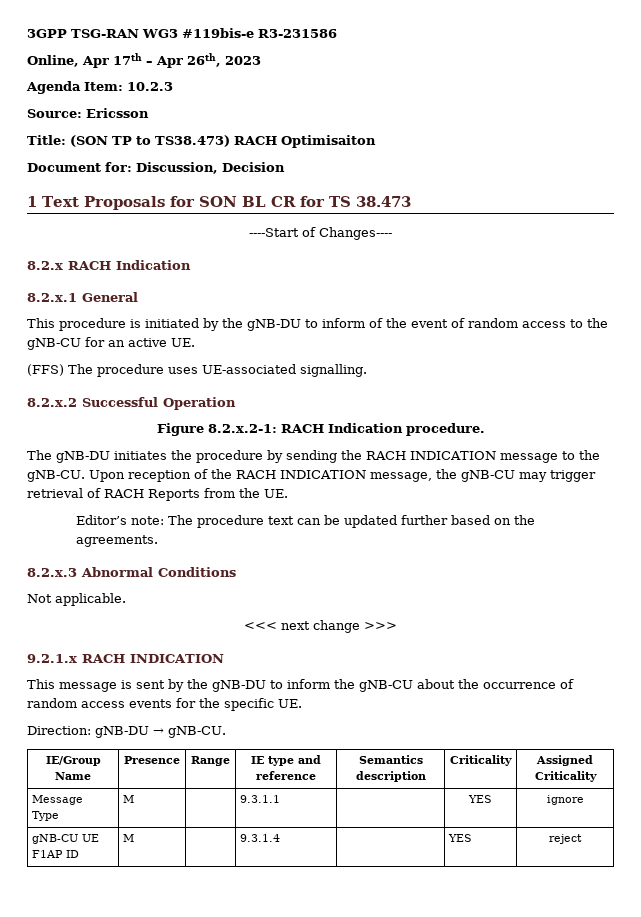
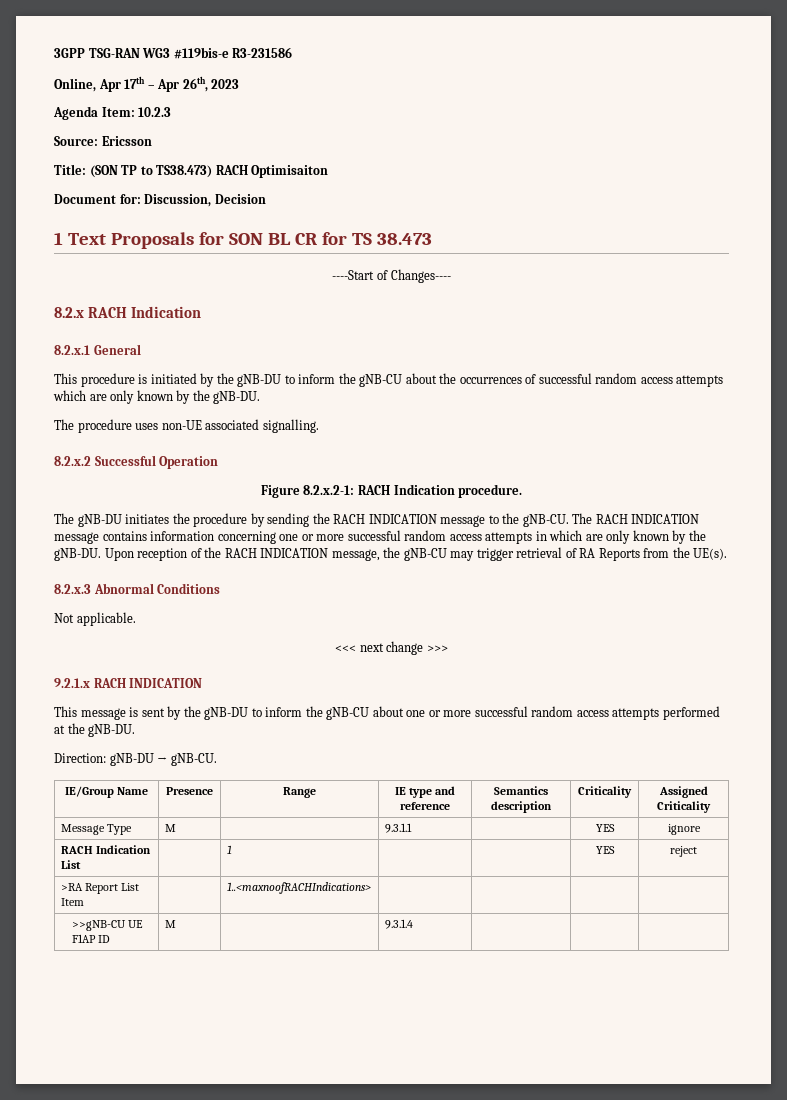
- This procedure is initiated by the gNB-DU to inform of the event of random access to the gNB-CU for an active UE.
- (FFS) The procedure uses UE-associated signalling.
+ This procedure is initiated by the gNB-DU to inform the gNB-CU about the occurrences of successful random access attempts which are only known by the gNB-DU.
+ The procedure uses non-UE associated signalling.
+ The RACH INDICATION message contains information concerning one or more successful random access attempts in which are only known by the gNB-DU.
- Upon reception of the RACH INDICATION message, the gNB-CU may trigger retrieval of RACH Reports from the UE.
- Editor’s note: The procedure text can be updated further based on the agreements.
+ Upon reception of the RACH INDICATION message, the gNB-CU may trigger retrieval of RA Reports from the UE(s).
- This message is sent by the gNB-DU to inform the gNB-CU about the occurrence of random access events for the specific UE.
+ This message is sent by the gNB-DU to inform the gNB-CU about one or more successful random access attempts performed at the gNB-DU.
- gNB-CU UE F1AP ID | M | | 9.3.1.4 | | YES | reject
+ RACH Indication List | | 1 | | | YES | reject
+ >RA Report List Item | | 1..<maxnoofRACHIndications> | | | |
+ >>gNB-CU UE F1AP ID | M | | 9.3.1.4 | | |

